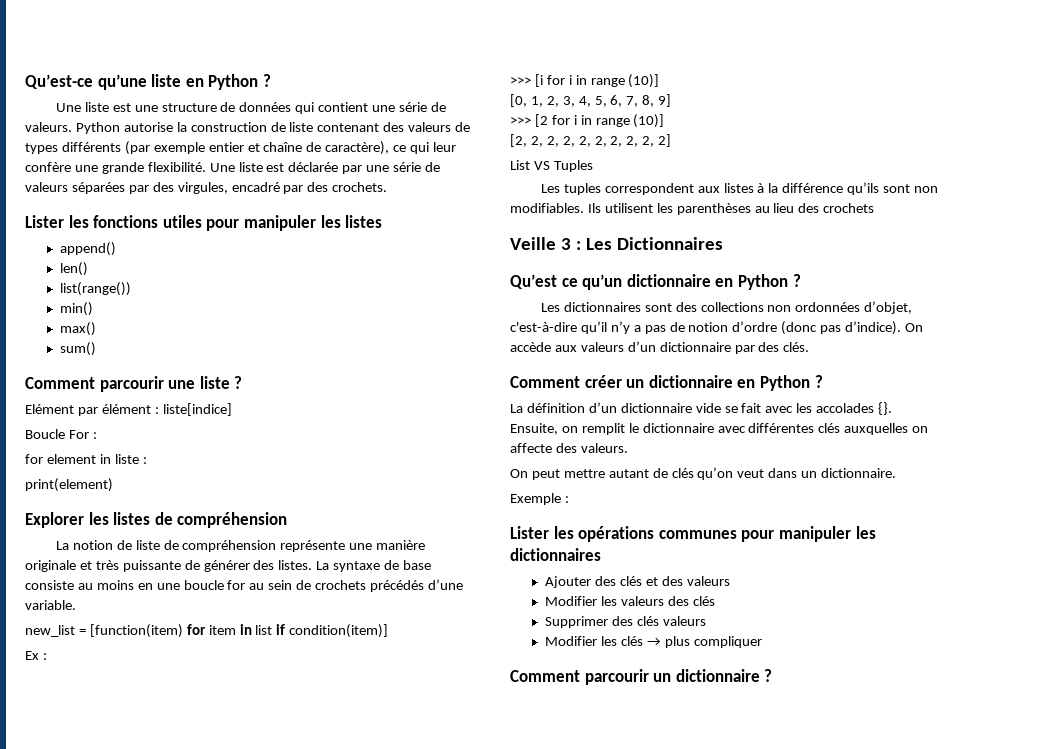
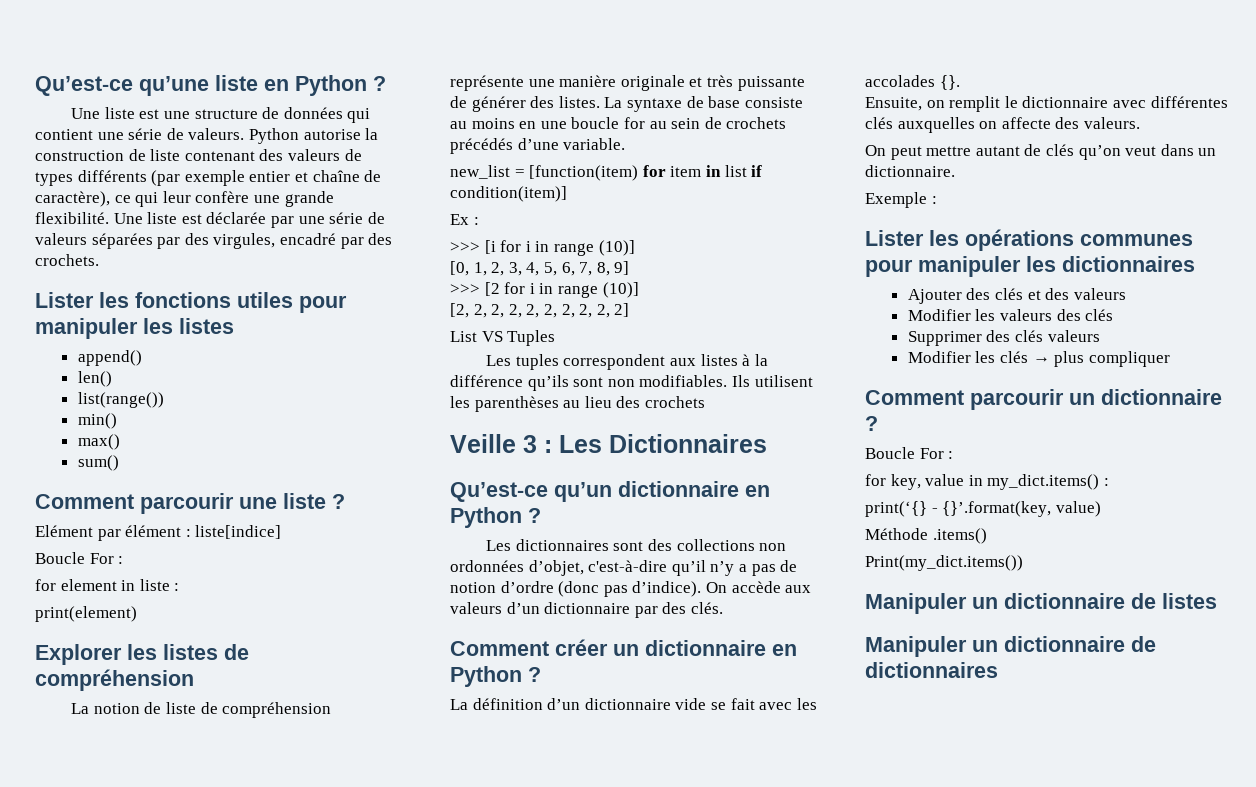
- Qu’est ce qu’un dictionnaire en Python ?
+ Qu’est-ce qu’un dictionnaire en Python ?
  Comment parcourir un dictionnaire ?
+ Boucle For :
+ for key, value in my_dict.items() :
+ print(‘{} - {}’.format(key, value)
+ Méthode .items()
+ Print(my_dict.items())
+ Manipuler un dictionnaire de listes
+ Manipuler un dictionnaire de dictionnaires

